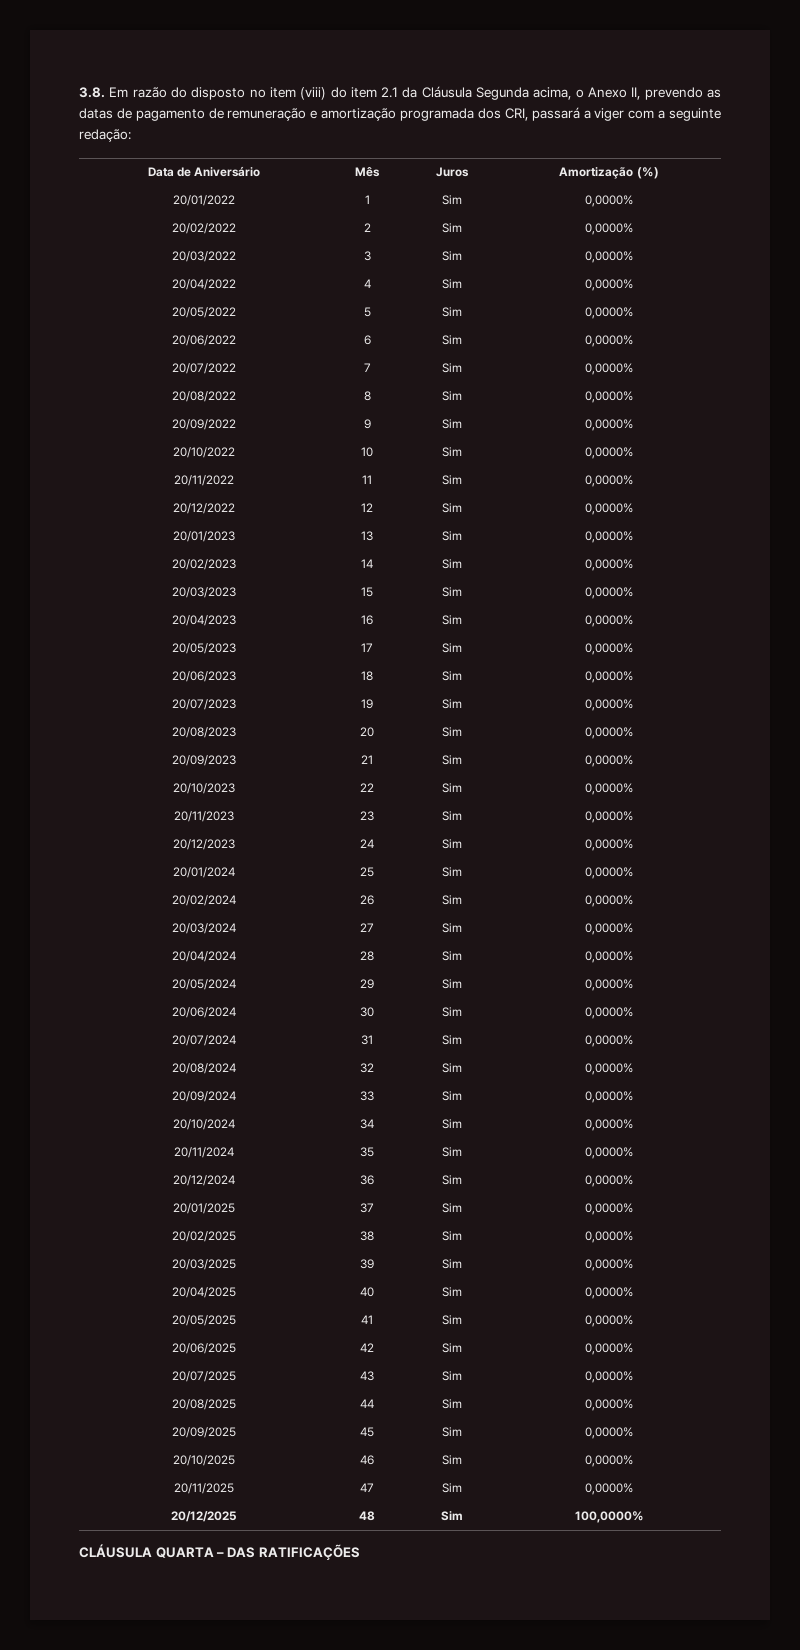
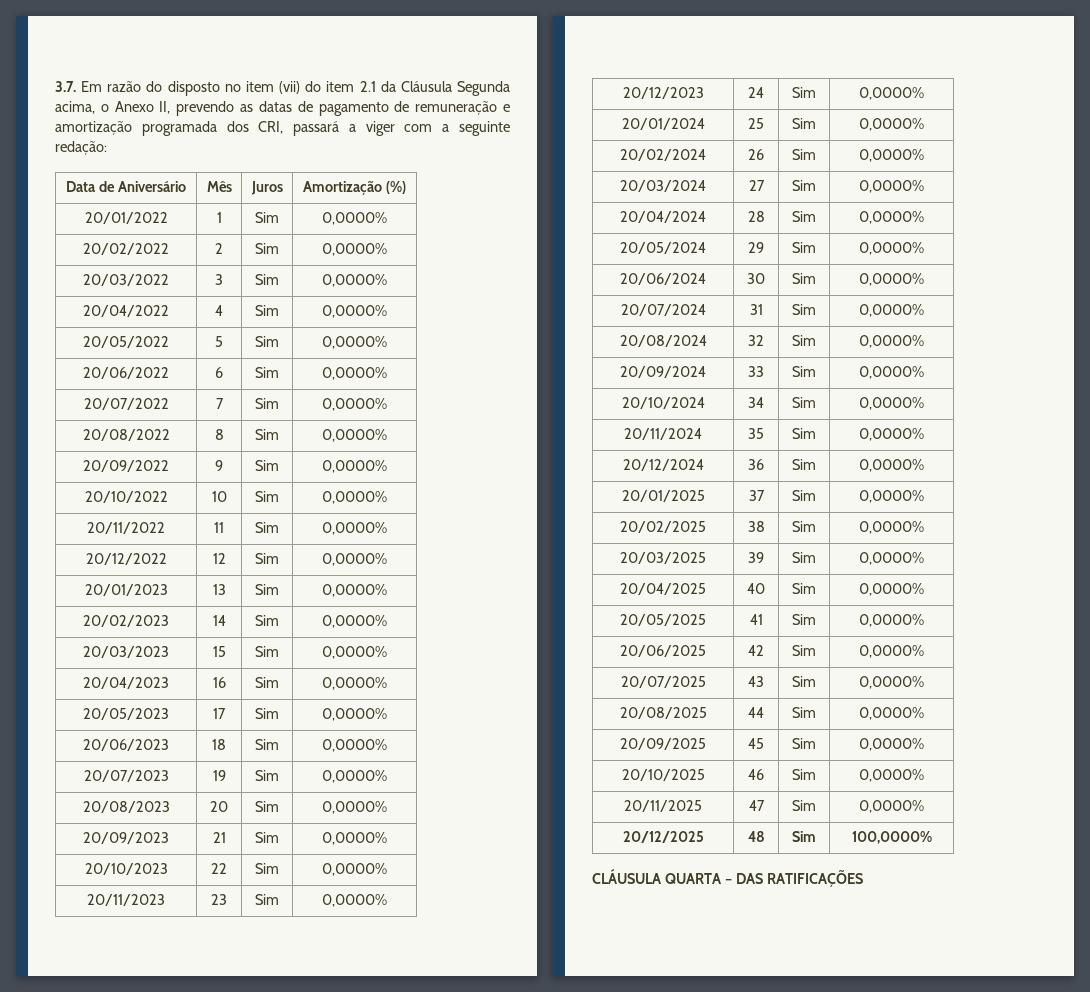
- 3.8. Em razão do disposto no item (viii) do item 2.1 da Cláusula Segunda acima, o Anexo II, prevendo as datas de pagamento de remuneração e amortização programada dos CRI, passará a viger com a seguinte redação:
+ 3.7. Em razão do disposto no item (vii) do item 2.1 da Cláusula Segunda acima, o Anexo II, prevendo as datas de pagamento de remuneração e amortização programada dos CRI, passará a viger com a seguinte redação:

